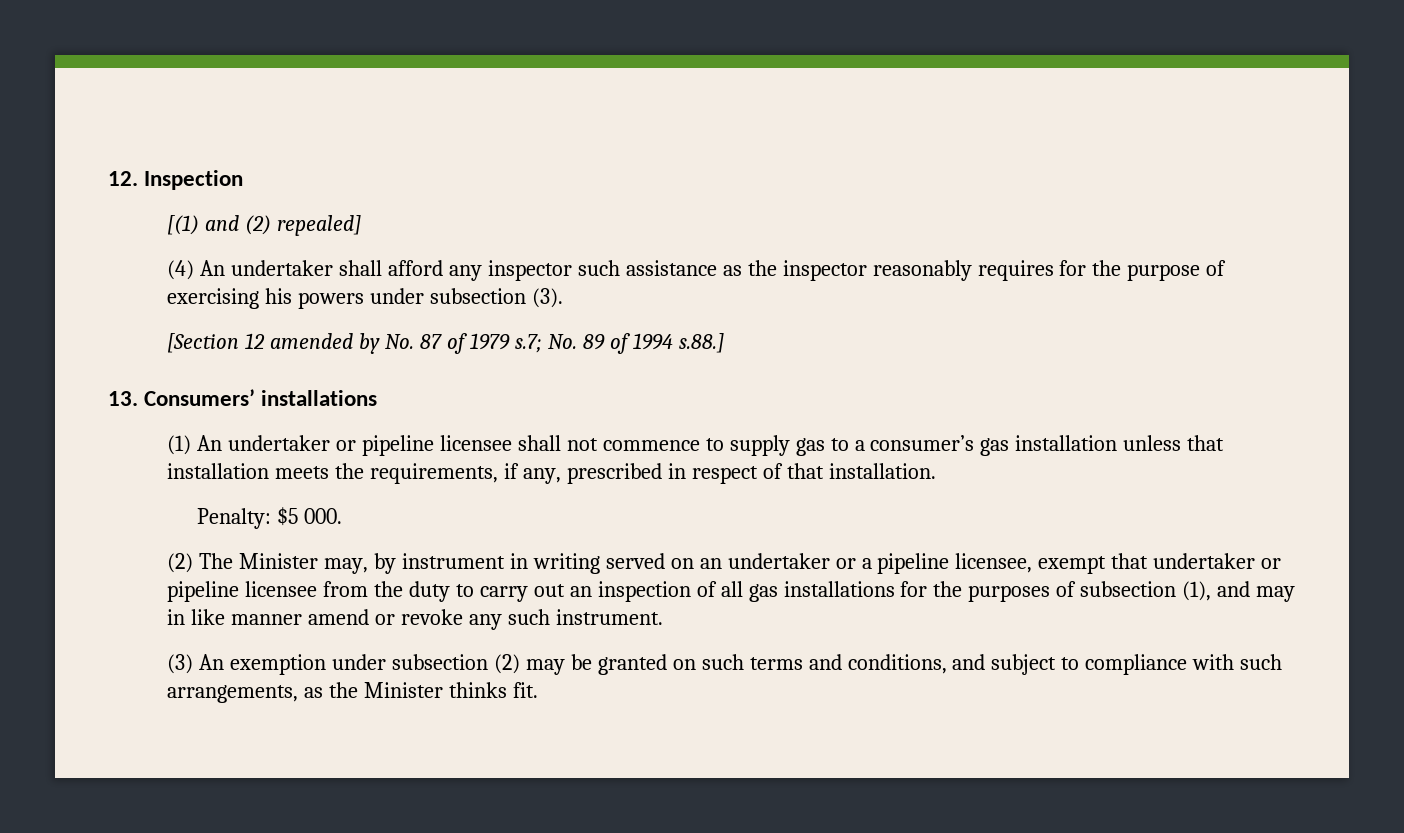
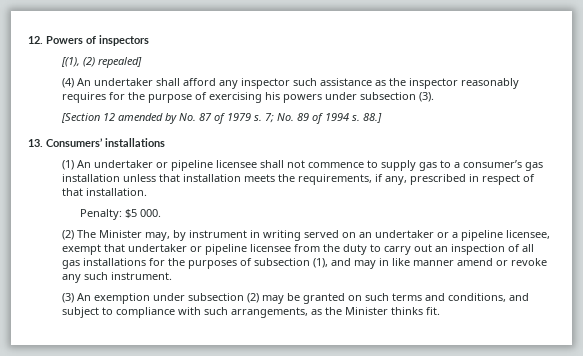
- 12. Inspection
- [(1) and (2) repealed]
+ 12. Powers of inspectors
+ [(1), (2) repealed]
- [Section 12 amended by No. 87 of 1979 s.7; No. 89 of 1994 s.88.]
+ [Section 12 amended by No. 87 of 1979 s. 7; No. 89 of 1994 s. 88.]

